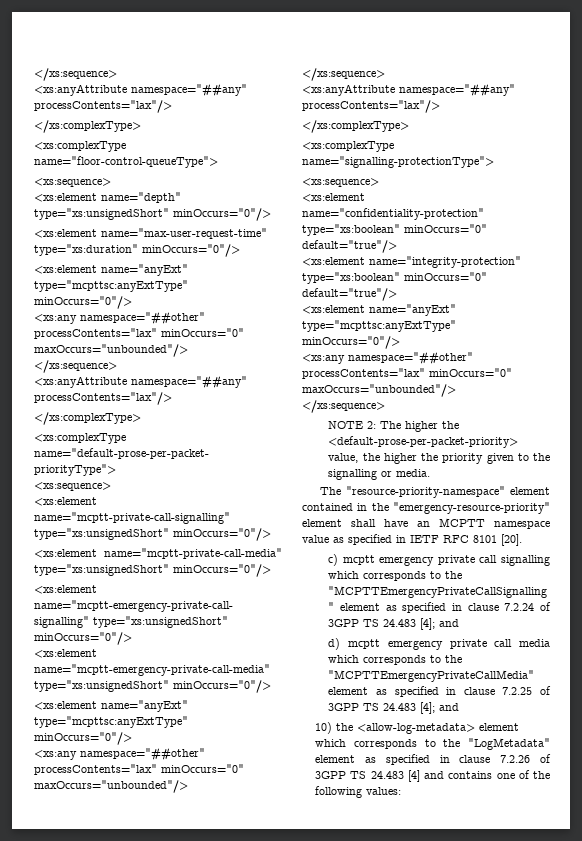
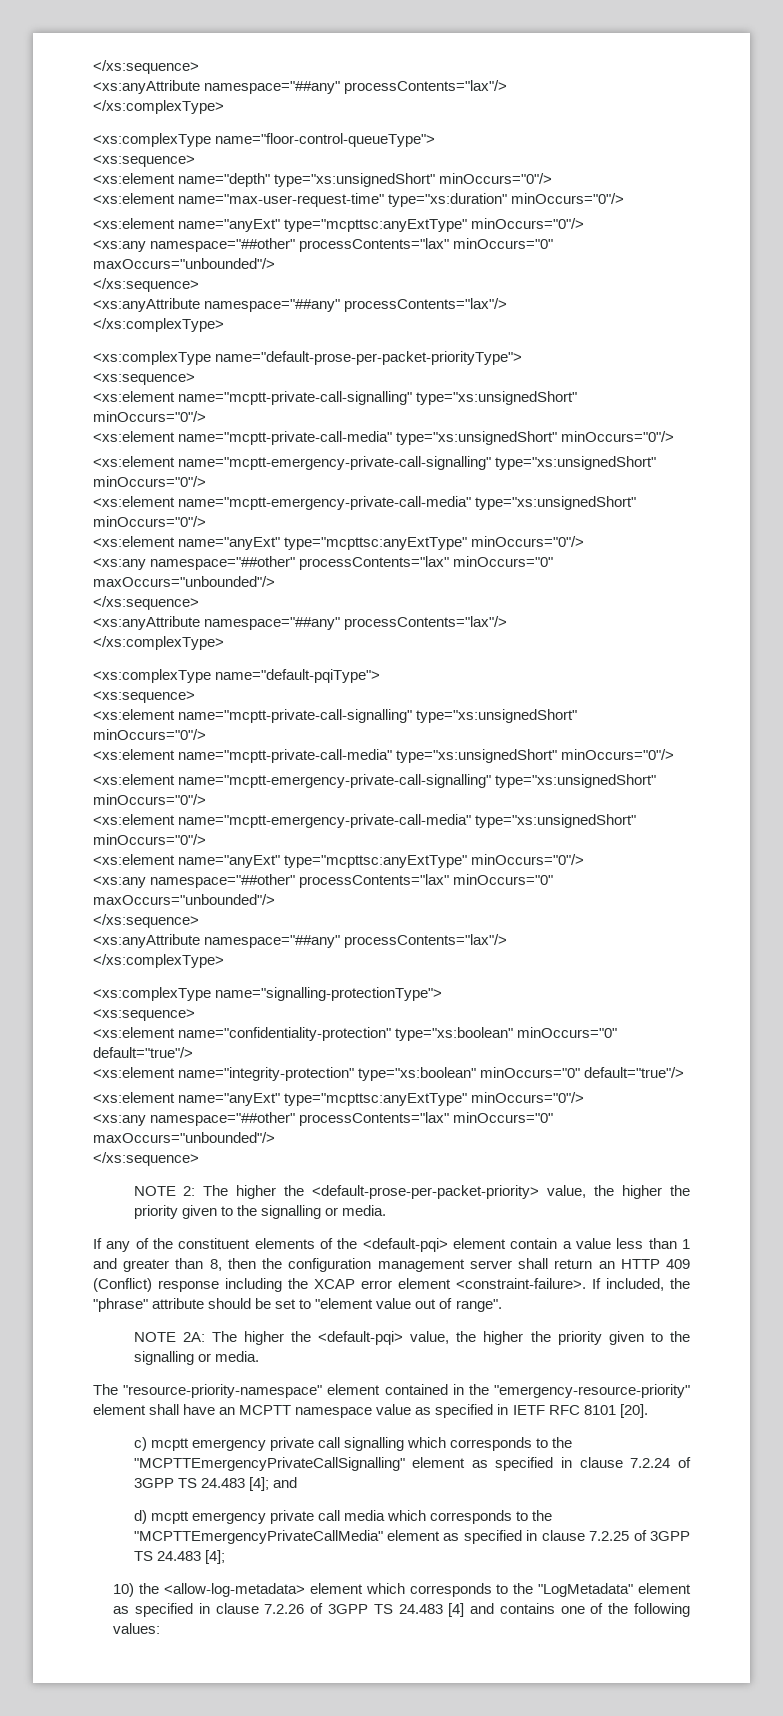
+ <xs:complexType name="default-pqiType">
+ <xs:sequence>
+ <xs:element name="mcptt-private-call-signalling" type="xs:unsignedShort" minOccurs="0"/>
+ <xs:element name="mcptt-private-call-media" type="xs:unsignedShort" minOccurs="0"/>
+ <xs:element name="mcptt-emergency-private-call-signalling" type="xs:unsignedShort" minOccurs="0"/>
+ <xs:element name="mcptt-emergency-private-call-media" type="xs:unsignedShort" minOccurs="0"/>
+ <xs:element name="anyExt" type="mcpttsc:anyExtType" minOccurs="0"/>
+ <xs:any namespace="##other" processContents="lax" minOccurs="0" maxOccurs="unbounded"/>
+ </xs:sequence>
+ <xs:anyAttribute namespace="##any" processContents="lax"/>
+ </xs:complexType>
+ If any of the constituent elements of the <default-pqi> element contain a value less than 1 and greater than 8, then the configuration management server shall return an HTTP 409 (Conflict) response including the XCAP error element <constraint-failure>. If included, the "phrase" attribute should be set to "element value out of range".
+ NOTE 2A: The higher the <default-pqi> value, the higher the priority given to the signalling or media.
- d) mcptt emergency private call media which corresponds to the "MCPTTEmergencyPrivateCallMedia" element as specified in clause 7.2.25 of 3GPP TS 24.483 [4]; and
+ d) mcptt emergency private call media which corresponds to the "MCPTTEmergencyPrivateCallMedia" element as specified in clause 7.2.25 of 3GPP TS 24.483 [4];

